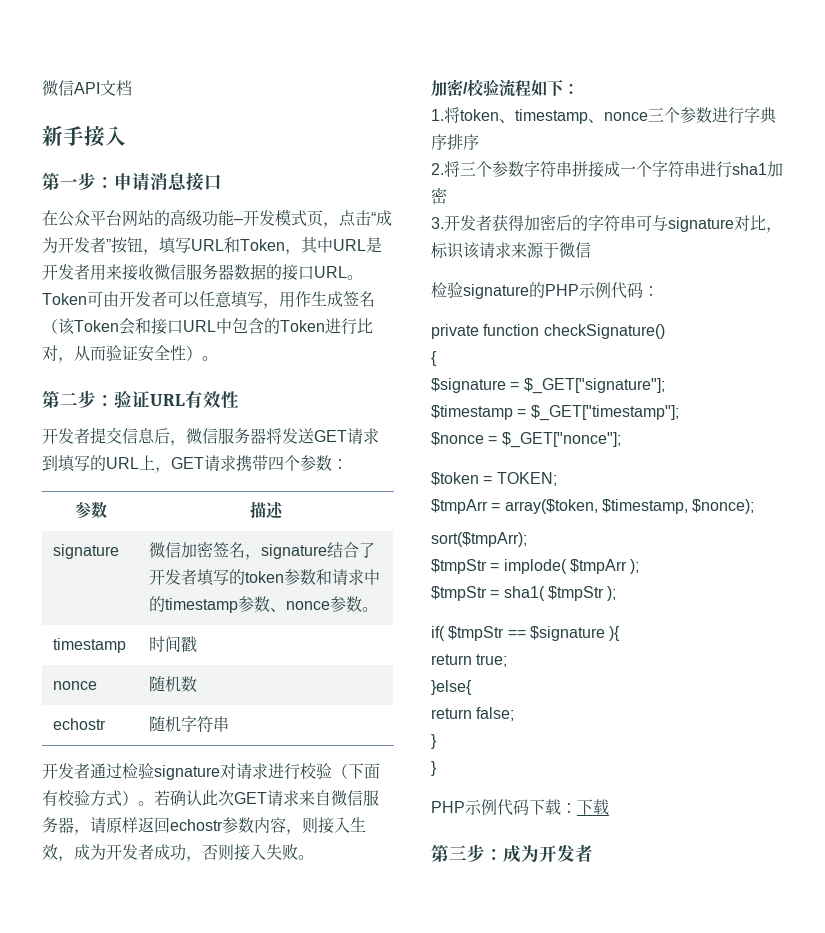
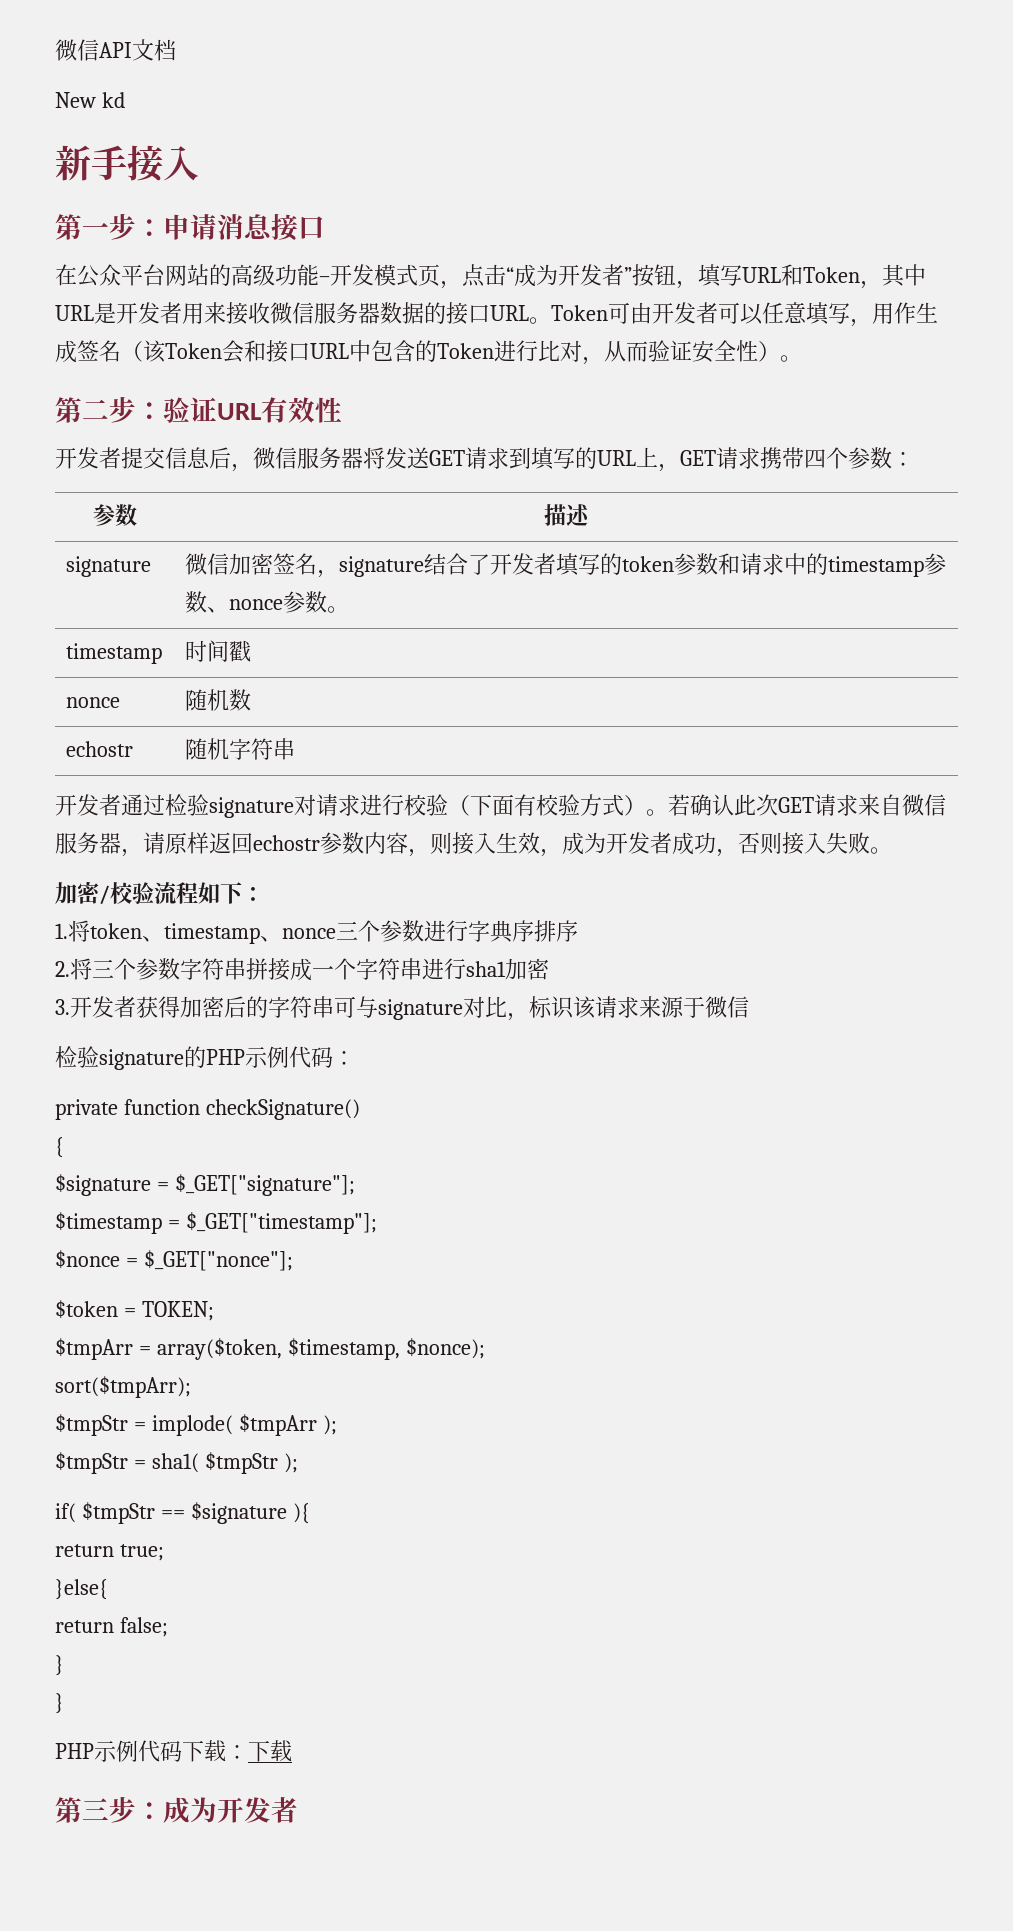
+ New kd

